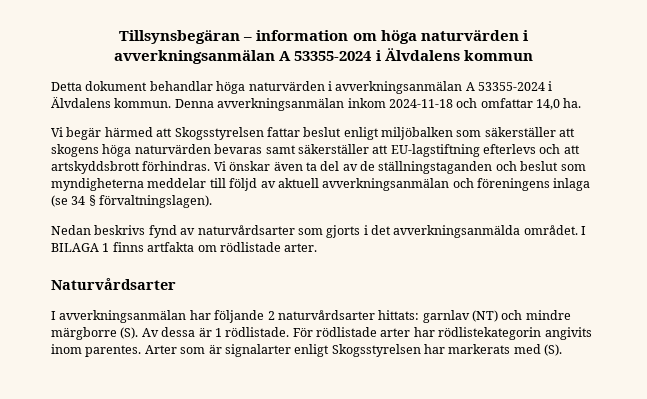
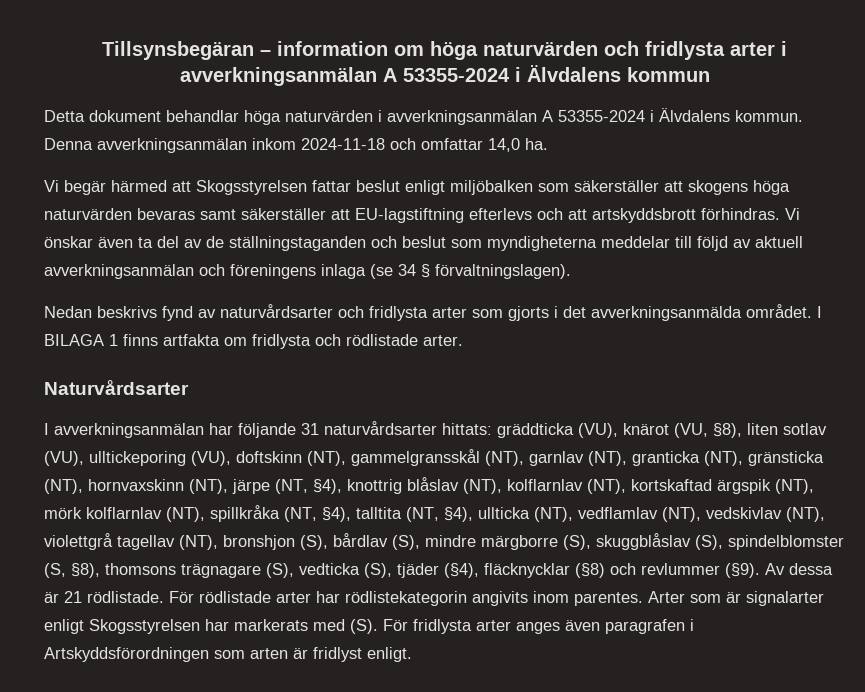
- Tillsynsbegäran – information om höga naturvärden i avverkningsanmälan A 53355-2024 i Älvdalens kommun
+ Tillsynsbegäran – information om höga naturvärden och fridlysta arter i avverkningsanmälan A 53355-2024 i Älvdalens kommun
- Nedan beskrivs fynd av naturvårdsarter som gjorts i det avverkningsanmälda området.
+ Nedan beskrivs fynd av naturvårdsarter och fridlysta arter som gjorts i det avverkningsanmälda området.
- I BILAGA 1 finns artfakta om rödlistade arter.
+ I BILAGA 1 finns artfakta om fridlysta och rödlistade arter.
- I avverkningsanmälan har följande 2 naturvårdsarter hittats: garnlav (NT) och mindre märgborre (S). Av dessa är 1 rödlistade.
+ I avverkningsanmälan har följande 31 naturvårdsarter hittats: gräddticka (VU), knärot (VU, §8), liten sotlav (VU), ulltickeporing (VU), doftskinn (NT), gammelgransskål (NT), garnlav (NT), granticka (NT), gränsticka (NT), hornvaxskinn (NT), järpe (NT, §4), knottrig blåslav (NT), kolflarnlav (NT), kortskaftad ärgspik (NT), mörk kolflarnlav (NT), spillkråka (NT, §4), talltita (NT, §4), ullticka (NT), vedflamlav (NT), vedskivlav (NT), violettgrå tagellav (NT), bronshjon (S), bårdlav (S), mindre märgborre (S), skuggblåslav (S), spindelblomster (S, §8), thomsons trägnagare (S), vedticka (S), tjäder (§4), fläcknycklar (§8) och revlummer (§9). Av dessa är 21 rödlistade.
- Arter som är signalarter enligt Skogsstyrelsen har markerats med (S).
+ Arter som är signalarter enligt Skogsstyrelsen har markerats med (S). För fridlysta arter anges även paragrafen i Artskyddsförordningen som arten är fridlyst enligt.

